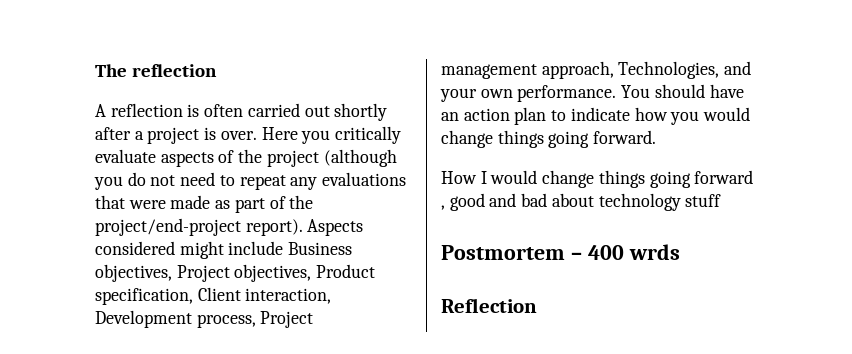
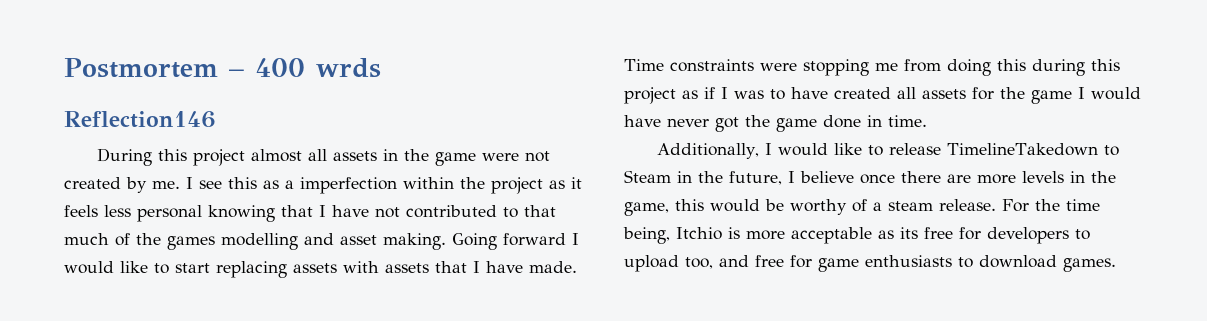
- The reflection
- A reflection is often carried out shortly after a project is over. Here you critically evaluate aspects of the project (although you do not need to repeat any evaluations that were made as part of the project/end-project report). Aspects considered might include Business objectives, Project objectives, Product specification, Client interaction, Development process, Project management approach, Technologies, and your own performance. You should have an action plan to indicate how you would change things going forward.
- How I would change things going forward , good and bad about technology stuff
  Postmortem – 400 wrds
- Reflection
+ Reflection146
+ During this project almost all assets in the game were not created by me. I see this as a imperfection within the project as it feels less personal knowing that I have not contributed to that much of the games modelling and asset making. Going forward I would like to start replacing assets with assets that I have made. Time constraints were stopping me from doing this during this project as if I was to have created all assets for the game I would have never got the game done in time.
+ Additionally, I would like to release TimelineTakedown to Steam in the future, I believe once there are more levels in the game, this would be worthy of a steam release. For the time being, Itchio is more acceptable as its free for developers to upload too, and free for game enthusiasts to download games.

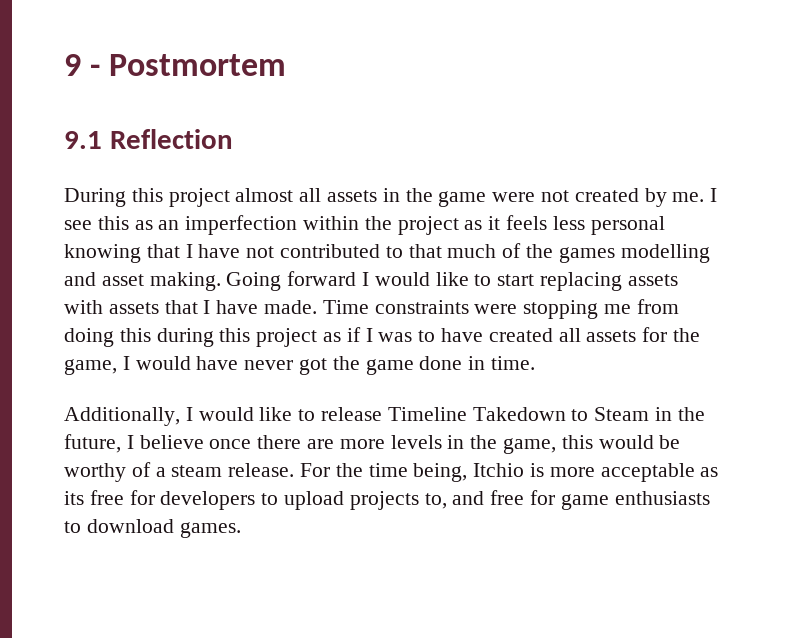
- Postmortem – 400 wrds
- Reflection146
+ 9 - Postmortem
+ 9.1 Reflection
- I see this as a imperfection within the project as it feels less personal knowing that I have not contributed to that much of the games modelling and asset making.
+ I see this as an imperfection within the project as it feels less personal knowing that I have not contributed to that much of the games modelling and asset making.
- Time constraints were stopping me from doing this during this project as if I was to have created all assets for the game I would have never got the game done in time.
+ Time constraints were stopping me from doing this during this project as if I was to have created all assets for the game, I would have never got the game done in time.
- Additionally, I would like to release TimelineTakedown to Steam in the future, I believe once there are more levels in the game, this would be worthy of a steam release.
+ Additionally, I would like to release Timeline Takedown to Steam in the future, I believe once there are more levels in the game, this would be worthy of a steam release.
- For the time being, Itchio is more acceptable as its free for developers to upload too, and free for game enthusiasts to download games.
+ For the time being, Itchio is more acceptable as its free for developers to upload projects to, and free for game enthusiasts to download games.

